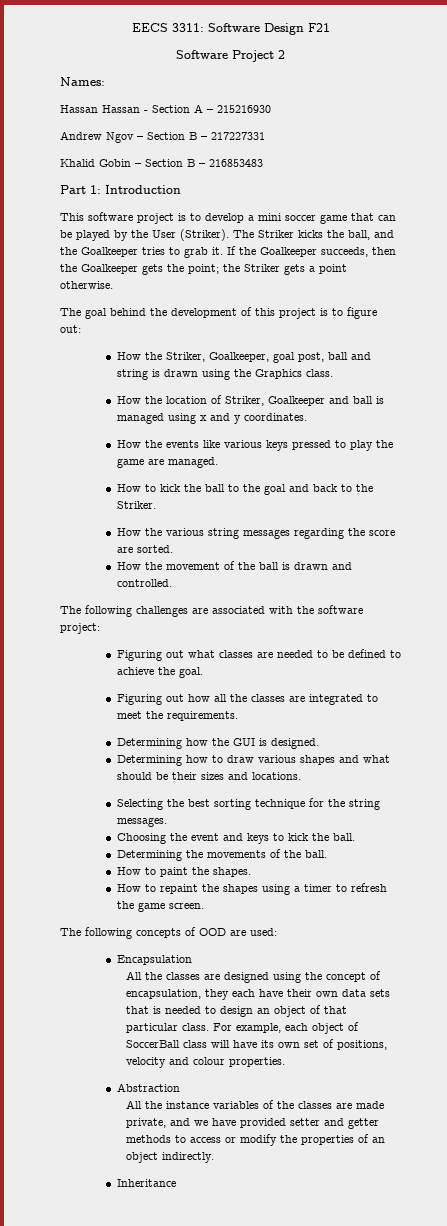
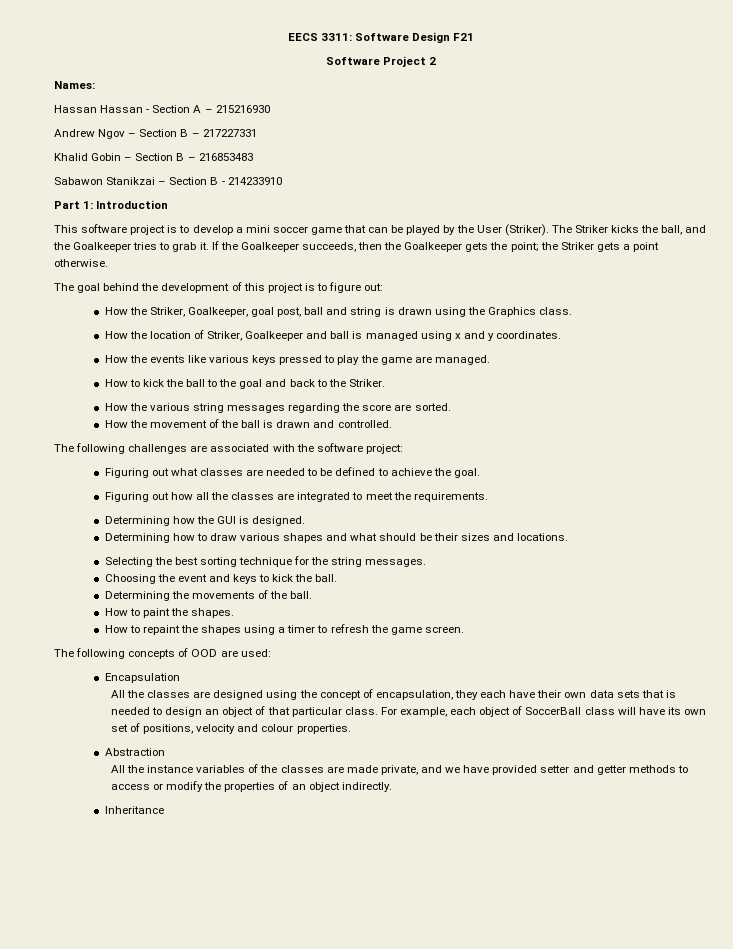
+ Sabawon Stanikzai – Section B - 214233910

